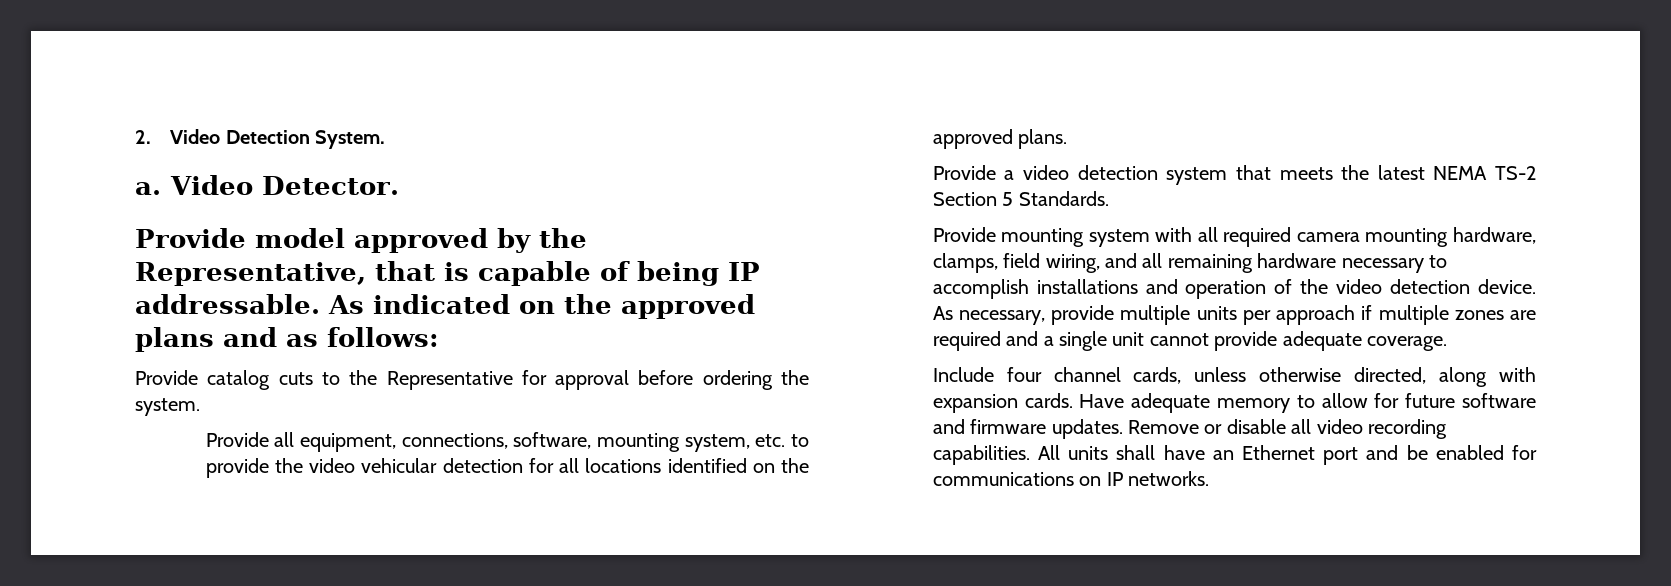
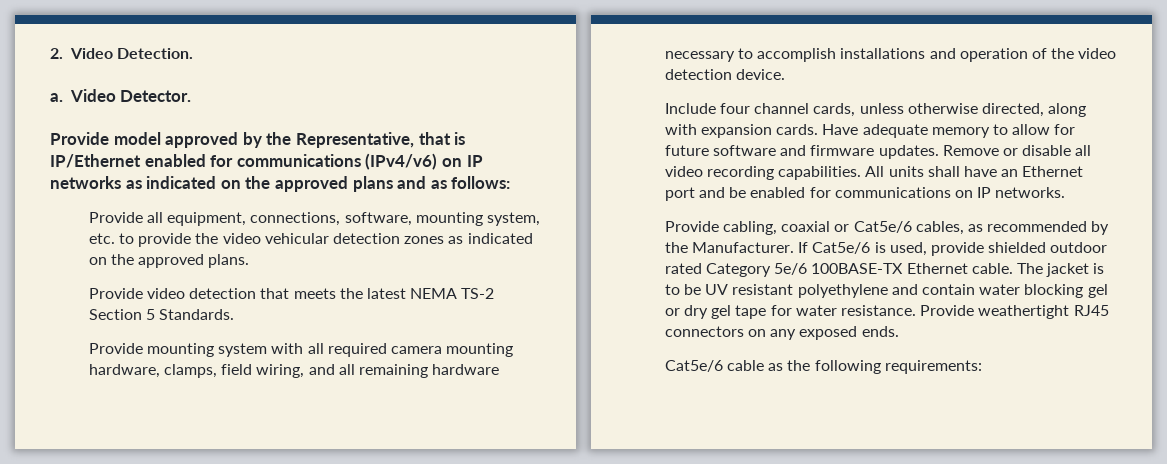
- 2. Video Detection System.
+ 2. Video Detection.
- Provide model approved by the Representative, that is capable of being IP addressable. As indicated on the approved plans and as follows:
+ Provide model approved by the Representative, that is IP/Ethernet enabled for communications (IPv4/v6) on IP networks as indicated on the approved plans and as follows:
- Provide catalog cuts to the Representative for approval before ordering the system.
- Provide all equipment, connections, software, mounting system, etc. to provide the video vehicular detection for all locations identified on the approved plans.
+ Provide all equipment, connections, software, mounting system, etc. to provide the video vehicular detection zones as indicated on the approved plans.
- Provide a video detection system that meets the latest NEMA TS-2 Section 5 Standards.
+ Provide video detection that meets the latest NEMA TS-2 Section 5 Standards.
- As necessary, provide multiple units per approach if multiple zones are required and a single unit cannot provide adequate coverage.
+ Provide cabling, coaxial or Cat5e/6 cables, as recommended by the Manufacturer. If Cat5e/6 is used, provide shielded outdoor rated Category 5e/6 100BASE-TX Ethernet cable. The jacket is to be UV resistant polyethylene and contain water blocking gel or dry gel tape for water resistance. Provide weathertight RJ45 connectors on any exposed ends.
+ Cat5e/6 cable as the following requirements:

